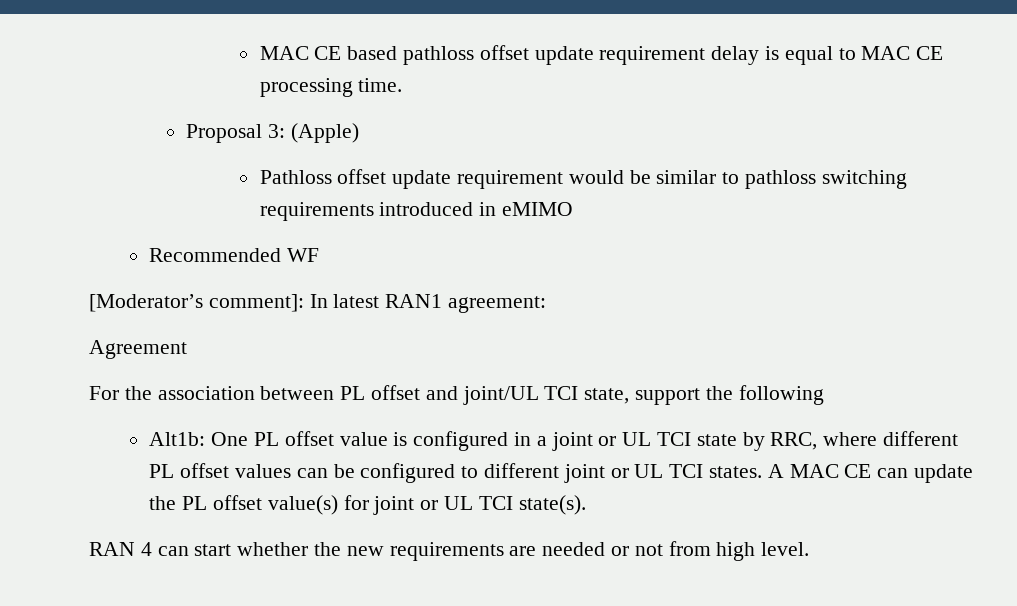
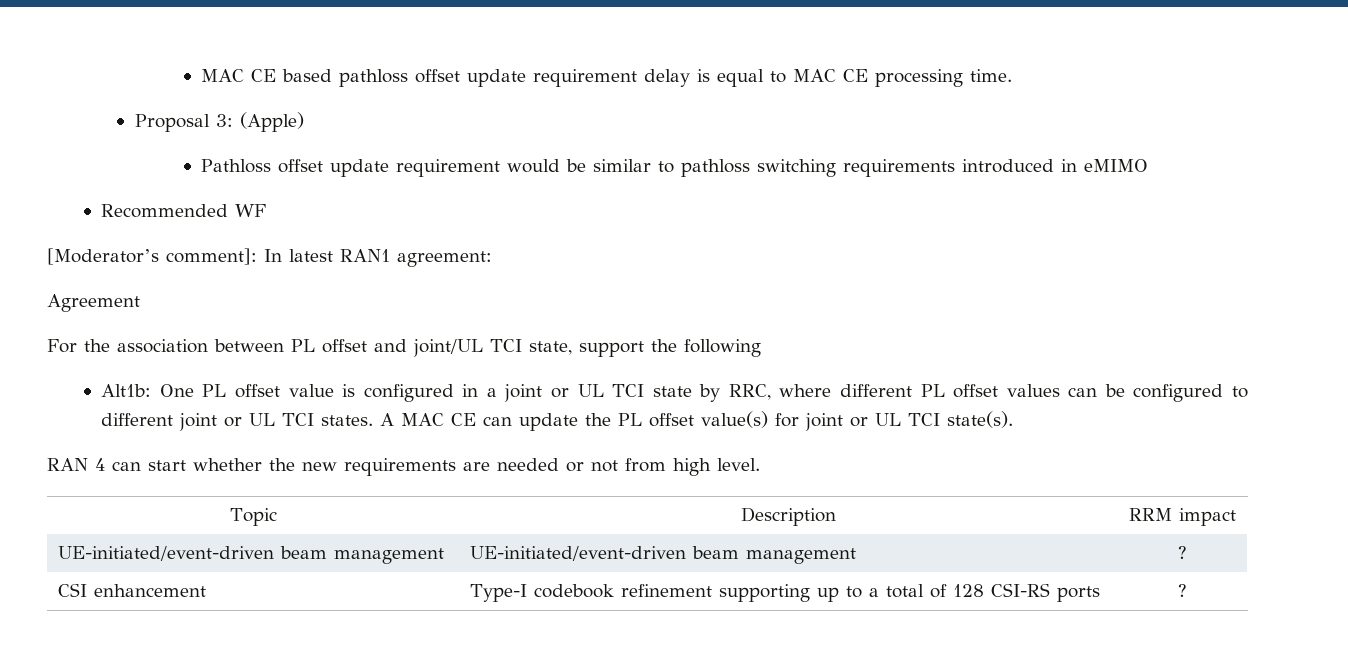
+ Topic | Description | RRM impact
+ UE-initiated/event-driven beam management | UE-initiated/event-driven beam management | ?
+ CSI enhancement | Type-I codebook refinement supporting up to a total of 128 CSI-RS ports | ?

